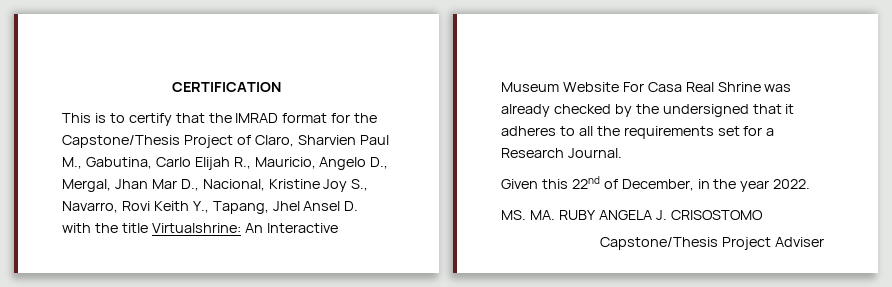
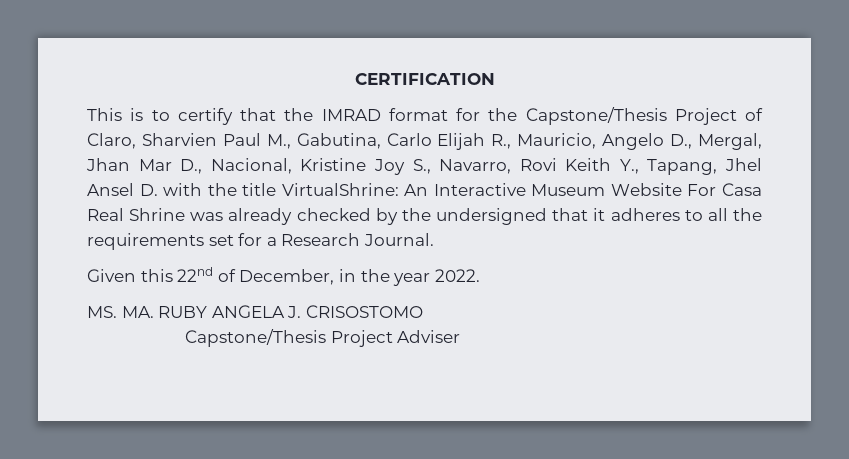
- This is to certify that the IMRAD format for the Capstone/Thesis Project of Claro, Sharvien Paul M., Gabutina, Carlo Elijah R., Mauricio, Angelo D., Mergal, Jhan Mar D., Nacional, Kristine Joy S., Navarro, Rovi Keith Y., Tapang, Jhel Ansel D. with the title Virtualshrine:
+ This is to certify that the IMRAD format for the Capstone/Thesis Project of Claro, Sharvien Paul M., Gabutina, Carlo Elijah R., Mauricio, Angelo D., Mergal, Jhan Mar D., Nacional, Kristine Joy S., Navarro, Rovi Keith Y., Tapang, Jhel Ansel D. with the title VirtualShrine:

